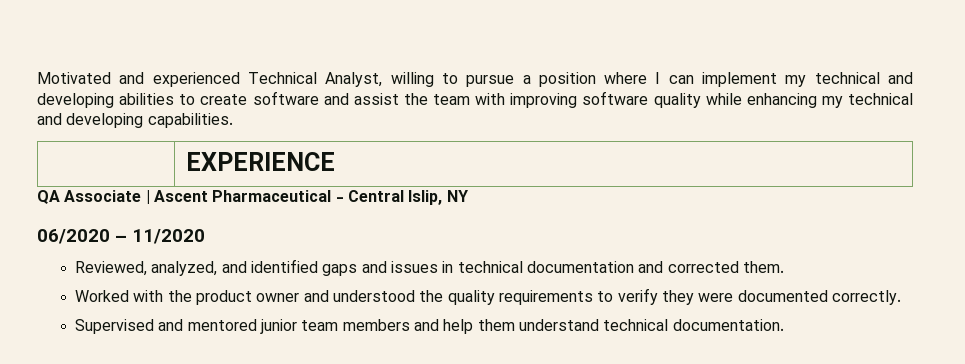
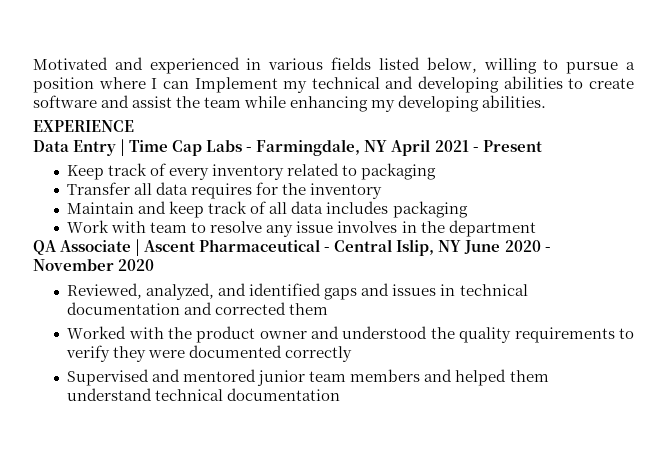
- Motivated and experienced Technical Analyst, willing to pursue a position where I can implement my technical and developing abilities to create software and assist the team with improving software quality while enhancing my technical and developing capabilities.
- | EXPERIENCE
+ Motivated and experienced in various fields listed below, willing to pursue a position where I can Implement my technical and developing abilities to create software and assist the team while enhancing my developing abilities.
+ EXPERIENCE
+ Data Entry | Time Cap Labs - Farmingdale, NY April 2021 - Present
+ Keep track of every inventory related to packaging
+ Transfer all data requires for the inventory
+ Maintain and keep track of all data includes packaging
+ Work with team to resolve any issue involves in the department
- QA Associate | Ascent Pharmaceutical - Central Islip, NY
- 06/2020 – 11/2020
+ QA Associate | Ascent Pharmaceutical - Central Islip, NY June 2020 - November 2020
- Reviewed, analyzed, and identified gaps and issues in technical documentation and corrected them.
+ Reviewed, analyzed, and identified gaps and issues in technical documentation and corrected them
- Worked with the product owner and understood the quality requirements to verify they were documented correctly.
+ Worked with the product owner and understood the quality requirements to verify they were documented correctly
- Supervised and mentored junior team members and help them understand technical documentation.
+ Supervised and mentored junior team members and helped them understand technical documentation

